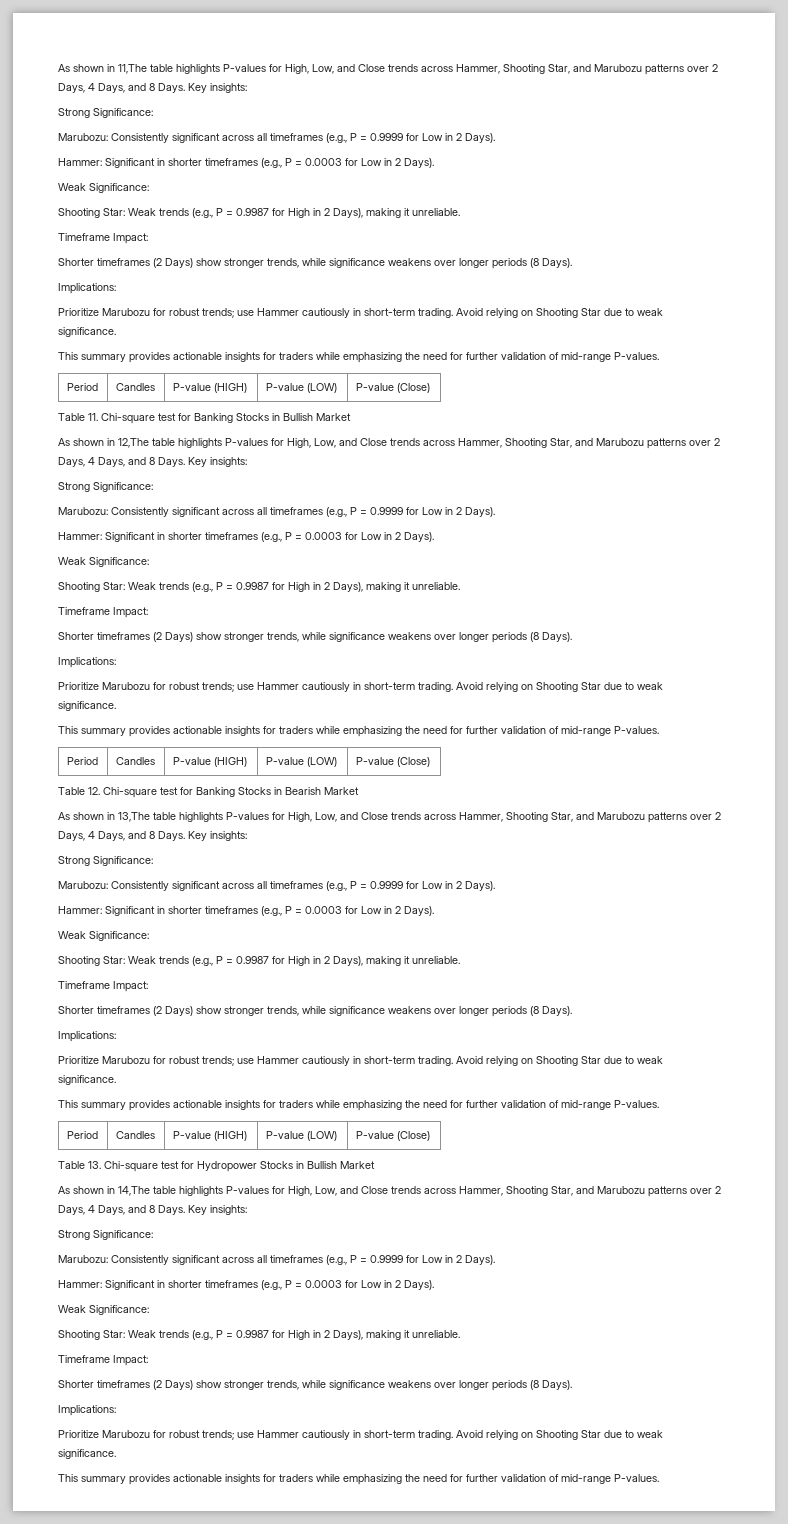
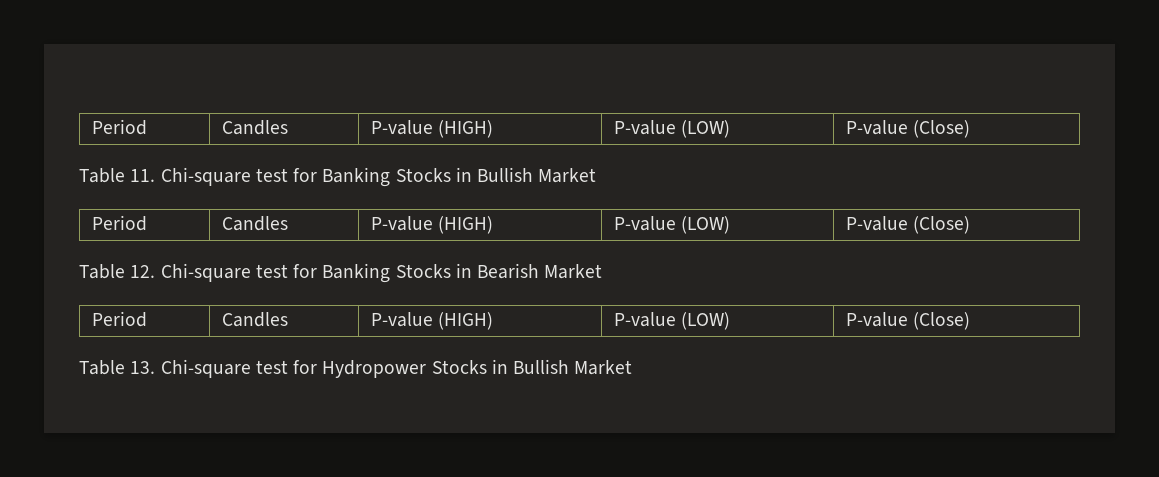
- As shown in 11,The table highlights P-values for High, Low, and Close trends across Hammer, Shooting Star, and Marubozu patterns over 2 Days, 4 Days, and 8 Days. Key insights:
- Strong Significance:
- Marubozu: Consistently significant across all timeframes (e.g., P = 0.9999 for Low in 2 Days).
- Hammer: Significant in shorter timeframes (e.g., P = 0.0003 for Low in 2 Days).
- Weak Significance:
- Shooting Star: Weak trends (e.g., P = 0.9987 for High in 2 Days), making it unreliable.
- Timeframe Impact:
- Shorter timeframes (2 Days) show stronger trends, while significance weakens over longer periods (8 Days).
- Implications:
- Prioritize Marubozu for robust trends; use Hammer cautiously in short-term trading. Avoid relying on Shooting Star due to weak significance.
- This summary provides actionable insights for traders while emphasizing the need for further validation of mid-range P-values.
- As shown in 12,The table highlights P-values for High, Low, and Close trends across Hammer, Shooting Star, and Marubozu patterns over 2 Days, 4 Days, and 8 Days. Key insights:
- Strong Significance:
- Marubozu: Consistently significant across all timeframes (e.g., P = 0.9999 for Low in 2 Days).
- Hammer: Significant in shorter timeframes (e.g., P = 0.0003 for Low in 2 Days).
- Weak Significance:
- Shooting Star: Weak trends (e.g., P = 0.9987 for High in 2 Days), making it unreliable.
- Timeframe Impact:
- Shorter timeframes (2 Days) show stronger trends, while significance weakens over longer periods (8 Days).
- Implications:
- Prioritize Marubozu for robust trends; use Hammer cautiously in short-term trading. Avoid relying on Shooting Star due to weak significance.
- This summary provides actionable insights for traders while emphasizing the need for further validation of mid-range P-values.
- As shown in 13,The table highlights P-values for High, Low, and Close trends across Hammer, Shooting Star, and Marubozu patterns over 2 Days, 4 Days, and 8 Days. Key insights:
- Strong Significance:
- Marubozu: Consistently significant across all timeframes (e.g., P = 0.9999 for Low in 2 Days).
- Hammer: Significant in shorter timeframes (e.g., P = 0.0003 for Low in 2 Days).
- Weak Significance:
- Shooting Star: Weak trends (e.g., P = 0.9987 for High in 2 Days), making it unreliable.
- Timeframe Impact:
- Shorter timeframes (2 Days) show stronger trends, while significance weakens over longer periods (8 Days).
- Implications:
- Prioritize Marubozu for robust trends; use Hammer cautiously in short-term trading. Avoid relying on Shooting Star due to weak significance.
- This summary provides actionable insights for traders while emphasizing the need for further validation of mid-range P-values.
- As shown in 14,The table highlights P-values for High, Low, and Close trends across Hammer, Shooting Star, and Marubozu patterns over 2 Days, 4 Days, and 8 Days. Key insights:
- Strong Significance:
- Marubozu: Consistently significant across all timeframes (e.g., P = 0.9999 for Low in 2 Days).
- Hammer: Significant in shorter timeframes (e.g., P = 0.0003 for Low in 2 Days).
- Weak Significance:
- Shooting Star: Weak trends (e.g., P = 0.9987 for High in 2 Days), making it unreliable.
- Timeframe Impact:
- Shorter timeframes (2 Days) show stronger trends, while significance weakens over longer periods (8 Days).
- Implications:
- Prioritize Marubozu for robust trends; use Hammer cautiously in short-term trading. Avoid relying on Shooting Star due to weak significance.
- This summary provides actionable insights for traders while emphasizing the need for further validation of mid-range P-values.

